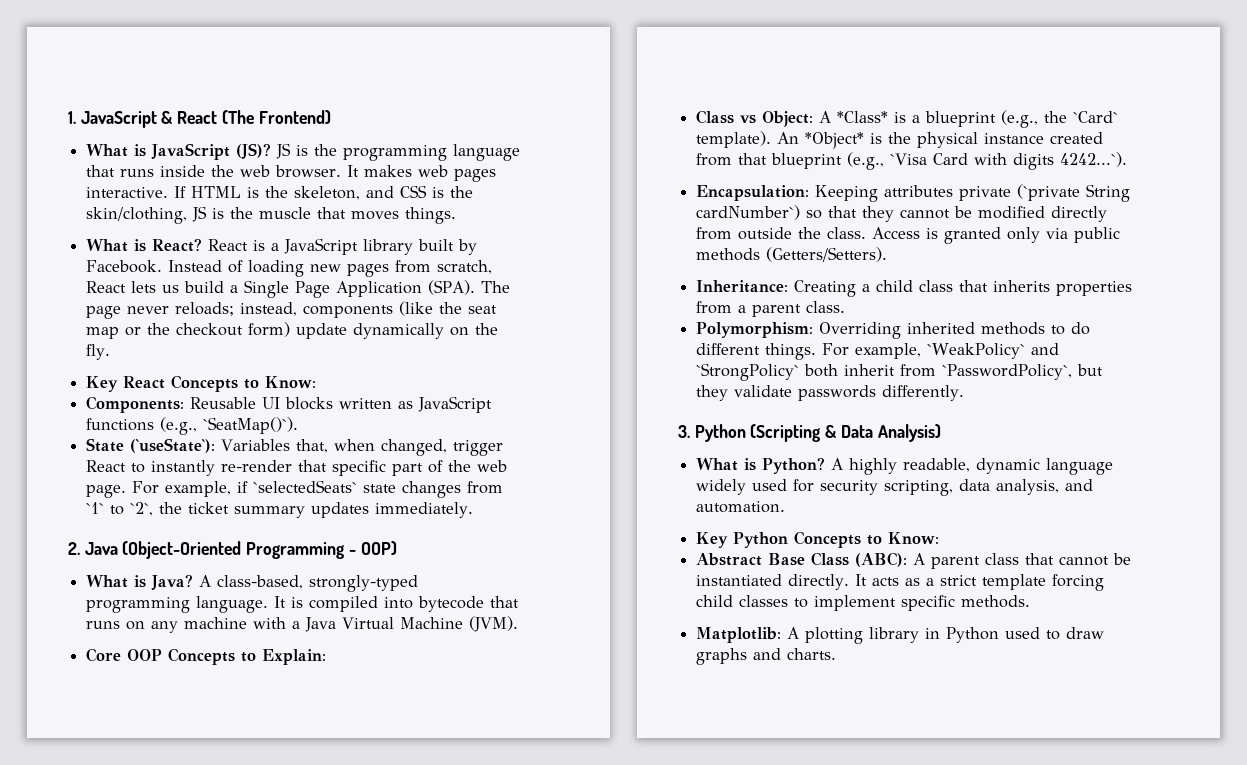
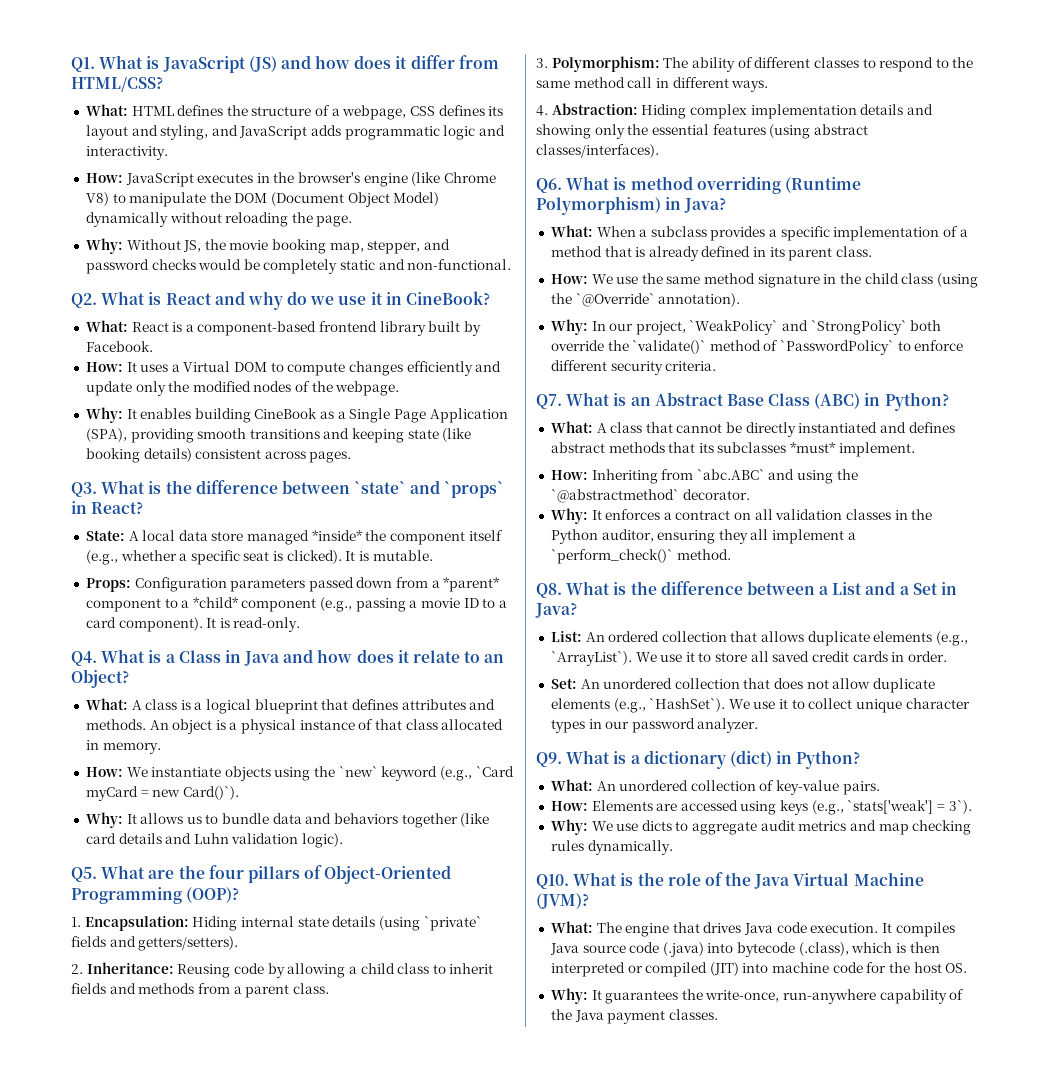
- 1. JavaScript & React (The Frontend)
- What is JavaScript (JS)? JS is the programming language that runs inside the web browser. It makes web pages interactive. If HTML is the skeleton, and CSS is the skin/clothing, JS is the muscle that moves things.
- What is React? React is a JavaScript library built by Facebook. Instead of loading new pages from scratch, React lets us build a Single Page Application (SPA). The page never reloads; instead, components (like the seat map or the checkout form) update dynamically on the fly.
- Key React Concepts to Know:
- Components: Reusable UI blocks written as JavaScript functions (e.g., `SeatMap()`).
- State (`useState`): Variables that, when changed, trigger React to instantly re-render that specific part of the web page. For example, if `selectedSeats` state changes from `1` to `2`, the ticket summary updates immediately.
- 2. Java (Object-Oriented Programming - OOP)
- What is Java? A class-based, strongly-typed programming language. It is compiled into bytecode that runs on any machine with a Java Virtual Machine (JVM).
- Core OOP Concepts to Explain:
- Class vs Object: A *Class* is a blueprint (e.g., the `Card` template). An *Object* is the physical instance created from that blueprint (e.g., `Visa Card with digits 4242...`).
- Encapsulation: Keeping attributes private (`private String cardNumber`) so that they cannot be modified directly from outside the class. Access is granted only via public methods (Getters/Setters).
- Inheritance: Creating a child class that inherits properties from a parent class.
- Polymorphism: Overriding inherited methods to do different things. For example, `WeakPolicy` and `StrongPolicy` both inherit from `PasswordPolicy`, but they validate passwords differently.
- 3. Python (Scripting & Data Analysis)
- What is Python? A highly readable, dynamic language widely used for security scripting, data analysis, and automation.
- Key Python Concepts to Know:
- Abstract Base Class (ABC): A parent class that cannot be instantiated directly. It acts as a strict template forcing child classes to implement specific methods.
- Matplotlib: A plotting library in Python used to draw graphs and charts.
+ Q1. What is JavaScript (JS) and how does it differ from HTML/CSS?
+ What: HTML defines the structure of a webpage, CSS defines its layout and styling, and JavaScript adds programmatic logic and interactivity.
+ How: JavaScript executes in the browser's engine (like Chrome V8) to manipulate the DOM (Document Object Model) dynamically without reloading the page.
+ Why: Without JS, the movie booking map, stepper, and password checks would be completely static and non-functional.
+ Q2. What is React and why do we use it in CineBook?
+ What: React is a component-based frontend library built by Facebook.
+ How: It uses a Virtual DOM to compute changes efficiently and update only the modified nodes of the webpage.
+ Why: It enables building CineBook as a Single Page Application (SPA), providing smooth transitions and keeping state (like booking details) consistent across pages.
+ Q3. What is the difference between `state` and `props` in React?
+ State: A local data store managed *inside* the component itself (e.g., whether a specific seat is clicked). It is mutable.
+ Props: Configuration parameters passed down from a *parent* component to a *child* component (e.g., passing a movie ID to a card component). It is read-only.
+ Q4. What is a Class in Java and how does it relate to an Object?
+ What: A class is a logical blueprint that defines attributes and methods. An object is a physical instance of that class allocated in memory.
+ How: We instantiate objects using the `new` keyword (e.g., `Card myCard = new Card()`).
+ Why: It allows us to bundle data and behaviors together (like card details and Luhn validation logic).
+ Q5. What are the four pillars of Object-Oriented Programming (OOP)?
+ 1. Encapsulation: Hiding internal state details (using `private` fields and getters/setters).
+ 2. Inheritance: Reusing code by allowing a child class to inherit fields and methods from a parent class.
+ 3. Polymorphism: The ability of different classes to respond to the same method call in different ways.
+ 4. Abstraction: Hiding complex implementation details and showing only the essential features (using abstract classes/interfaces).
+ Q6. What is method overriding (Runtime Polymorphism) in Java?
+ What: When a subclass provides a specific implementation of a method that is already defined in its parent class.
+ How: We use the same method signature in the child class (using the `@Override` annotation).
+ Why: In our project, `WeakPolicy` and `StrongPolicy` both override the `validate()` method of `PasswordPolicy` to enforce different security criteria.
+ Q7. What is an Abstract Base Class (ABC) in Python?
+ What: A class that cannot be directly instantiated and defines abstract methods that its subclasses *must* implement.
+ How: Inheriting from `abc.ABC` and using the `@abstractmethod` decorator.
+ Why: It enforces a contract on all validation classes in the Python auditor, ensuring they all implement a `perform_check()` method.
+ Q8. What is the difference between a List and a Set in Java?
+ List: An ordered collection that allows duplicate elements (e.g., `ArrayList`). We use it to store all saved credit cards in order.
+ Set: An unordered collection that does not allow duplicate elements (e.g., `HashSet`). We use it to collect unique character types in our password analyzer.
+ Q9. What is a dictionary (dict) in Python?
+ What: An unordered collection of key-value pairs.
+ How: Elements are accessed using keys (e.g., `stats['weak'] = 3`).
+ Why: We use dicts to aggregate audit metrics and map checking rules dynamically.
+ Q10. What is the role of the Java Virtual Machine (JVM)?
+ What: The engine that drives Java code execution. It compiles Java source code (.java) into bytecode (.class), which is then interpreted or compiled (JIT) into machine code for the host OS.
+ Why: It guarantees the write-once, run-anywhere capability of the Java payment classes.

